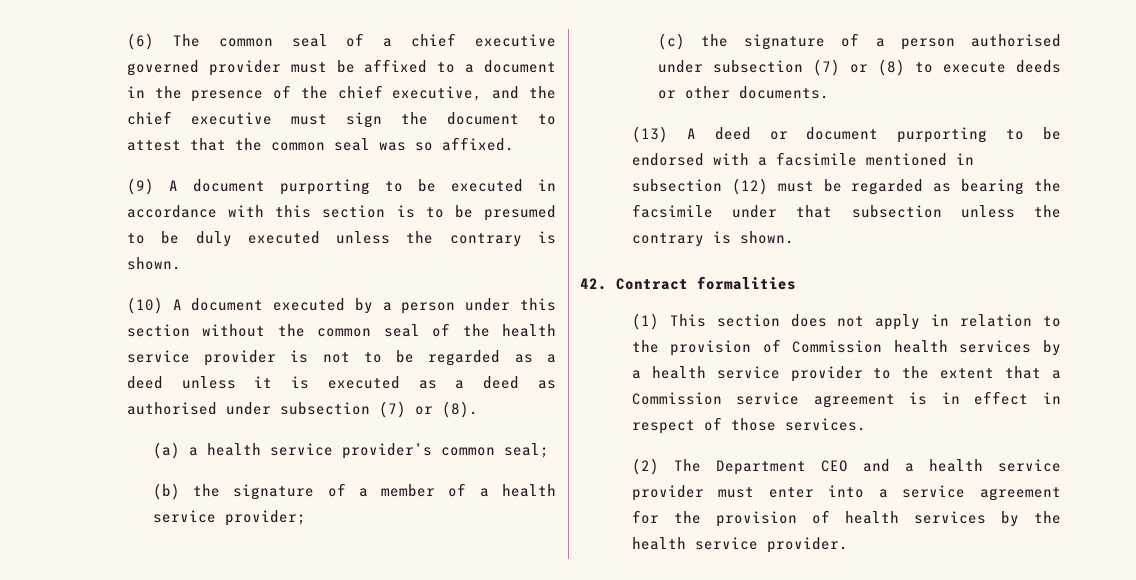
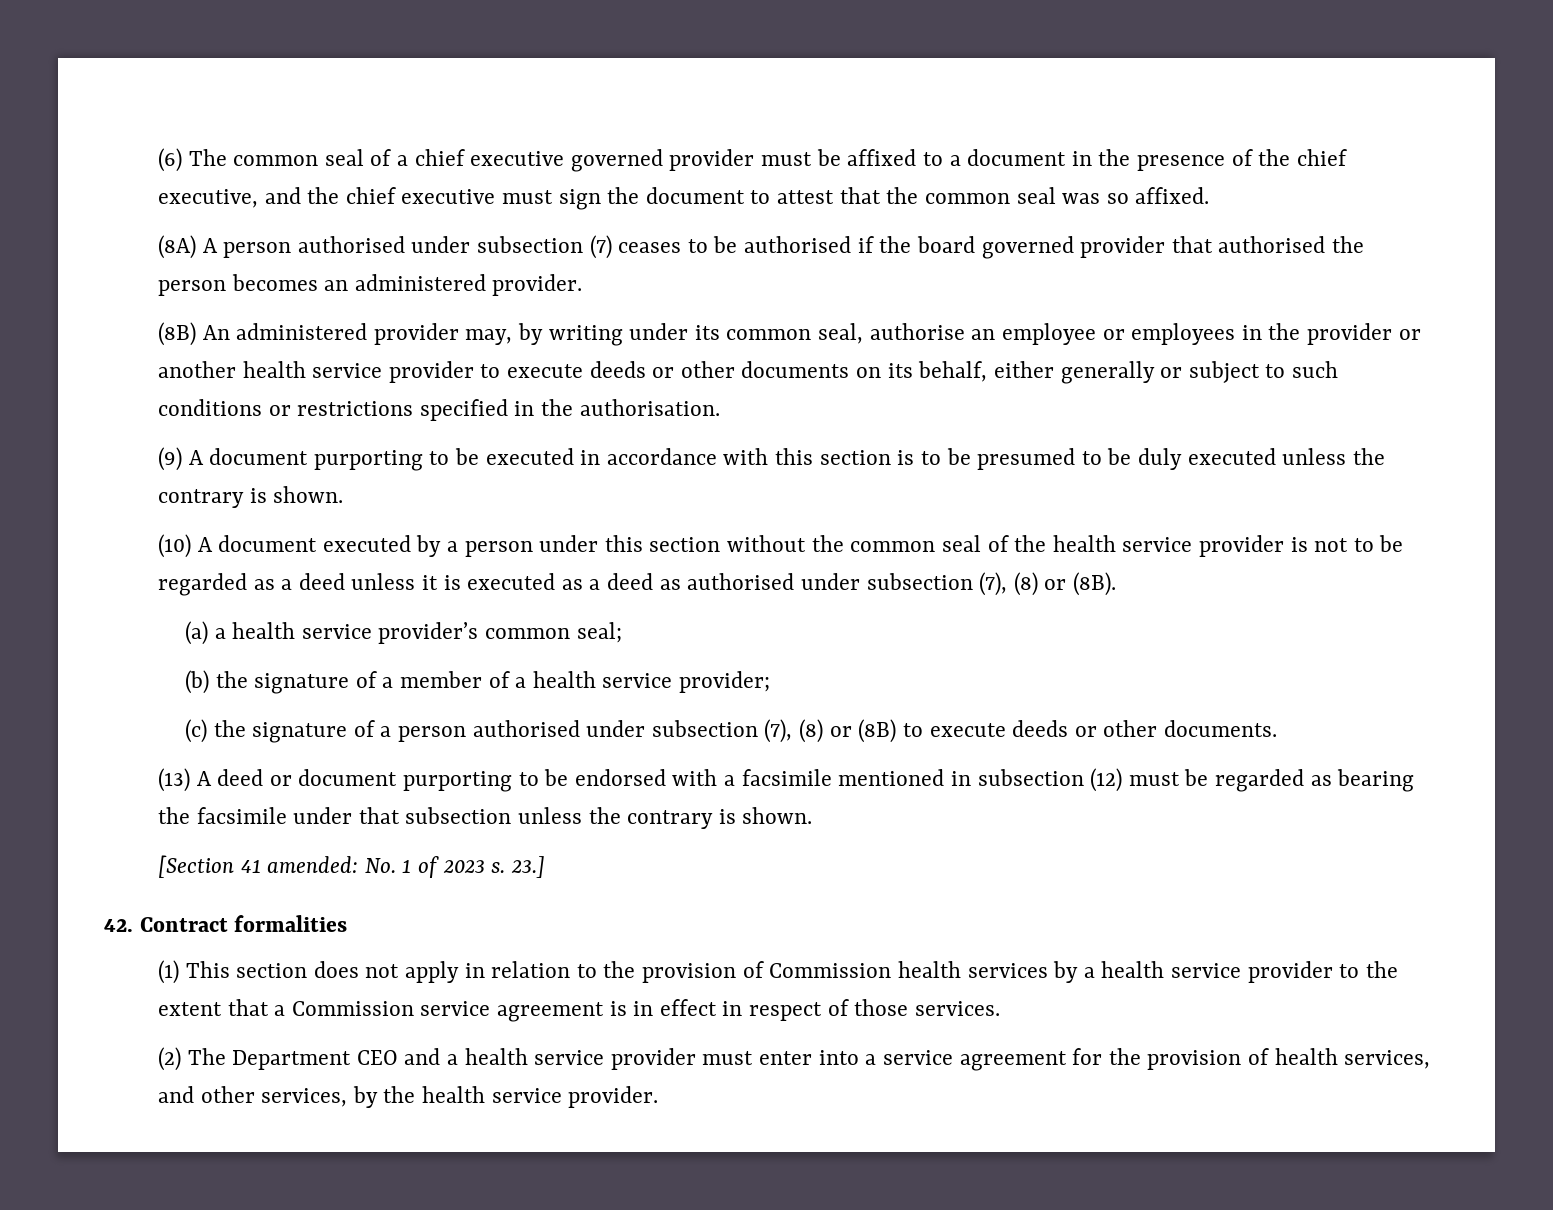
+ (8A) A person authorised under subsection (7) ceases to be authorised if the board governed provider that authorised the person becomes an administered provider.
+ (8B) An administered provider may, by writing under its common seal, authorise an employee or employees in the provider or another health service provider to execute deeds or other documents on its behalf, either generally or subject to such conditions or restrictions specified in the authorisation.
- (10) A document executed by a person under this section without the common seal of the health service provider is not to be regarded as a deed unless it is executed as a deed as authorised under subsection (7) or (8).
+ (10) A document executed by a person under this section without the common seal of the health service provider is not to be regarded as a deed unless it is executed as a deed as authorised under subsection (7), (8) or (8B).
- (c) the signature of a person authorised under subsection (7) or (8) to execute deeds or other documents.
+ (c) the signature of a person authorised under subsection (7), (8) or (8B) to execute deeds or other documents.
+ [Section 41 amended: No. 1 of 2023 s. 23.]
- (2) The Department CEO and a health service provider must enter into a service agreement for the provision of health services by the health service provider.
+ (2) The Department CEO and a health service provider must enter into a service agreement for the provision of health services, and other services, by the health service provider.

